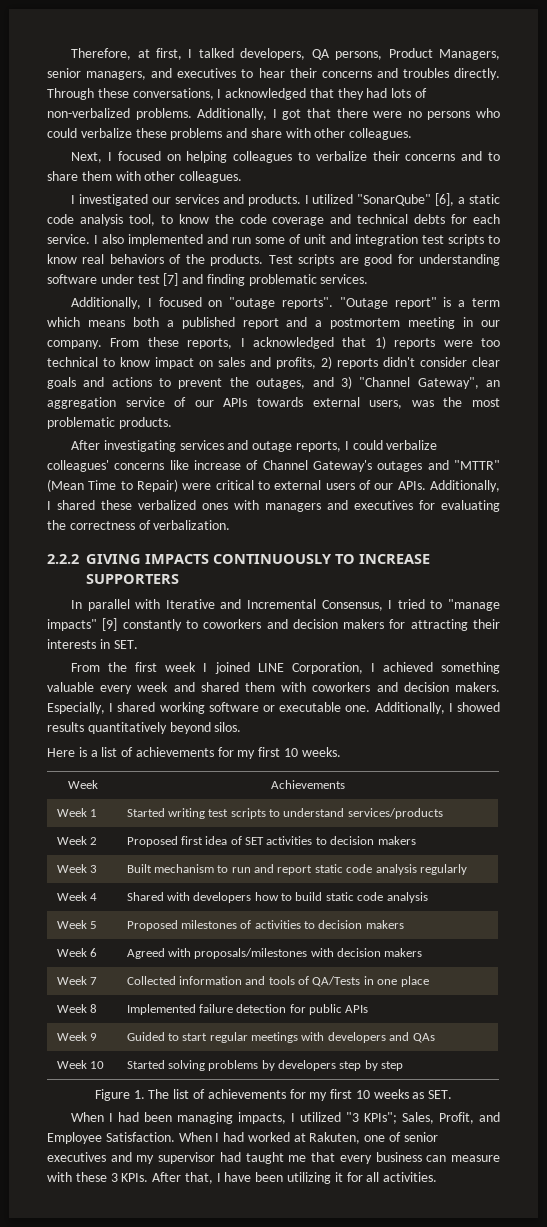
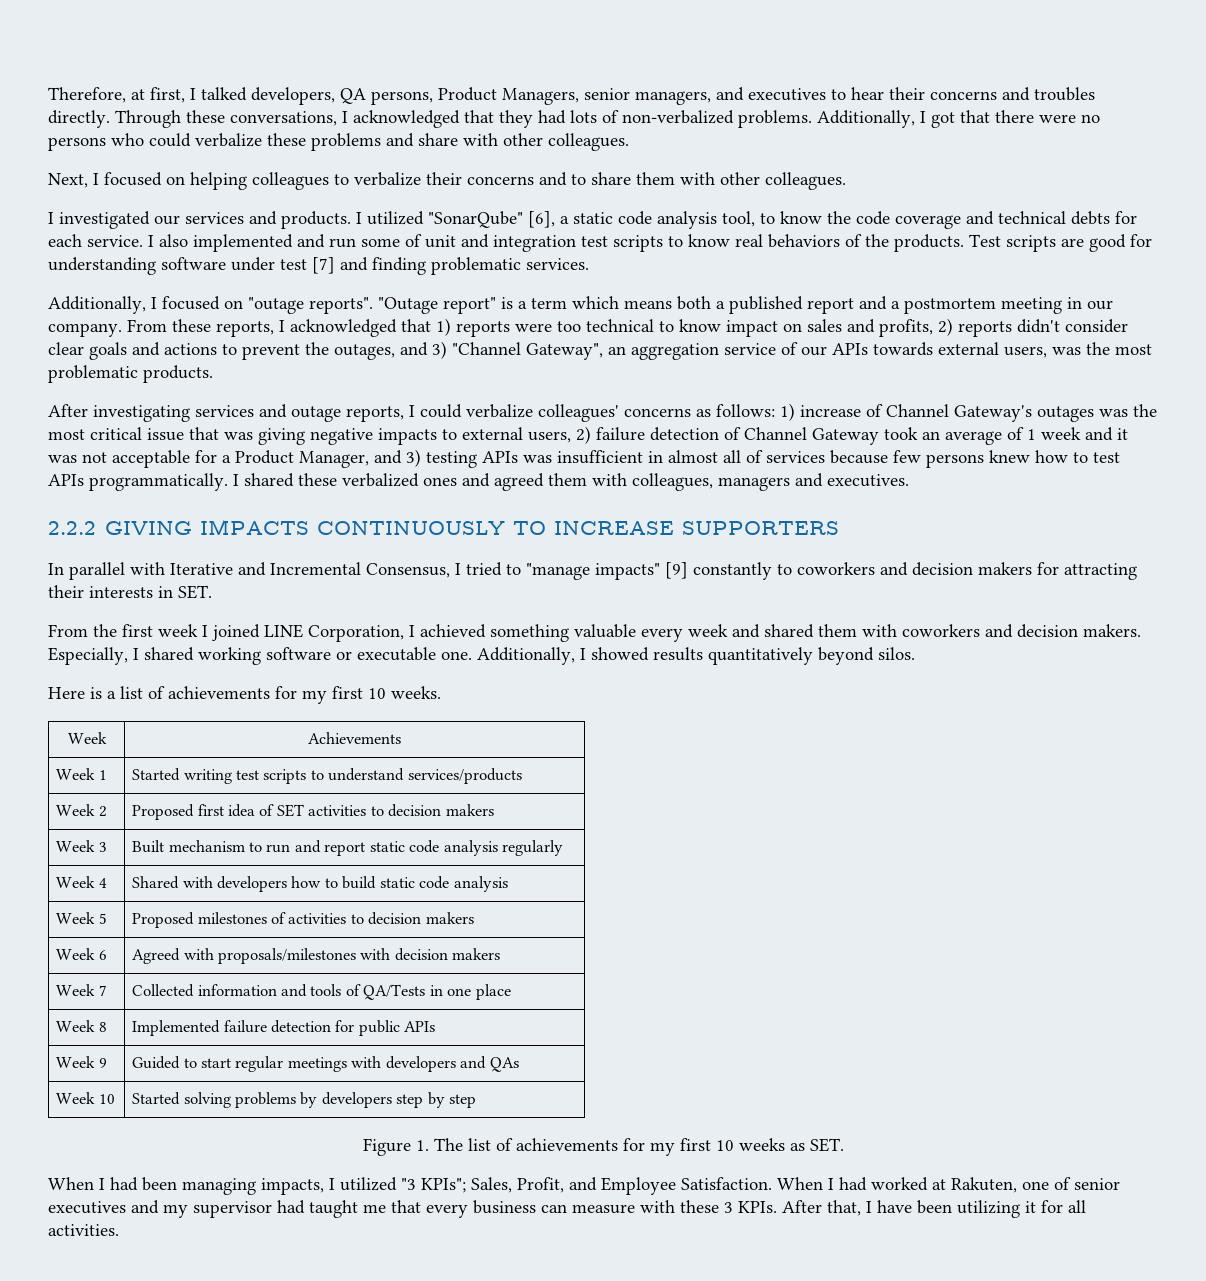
- After investigating services and outage reports, I could verbalize colleagues' concerns like increase of Channel Gateway's outages and "MTTR" (Mean Time to Repair) were critical to external users of our APIs. Additionally, I shared these verbalized ones with managers and executives for evaluating the correctness of verbalization.
+ After investigating services and outage reports, I could verbalize colleagues' concerns as follows: 1) increase of Channel Gateway's outages was the most critical issue that was giving negative impacts to external users, 2) failure detection of Channel Gateway took an average of 1 week and it was not acceptable for a Product Manager, and 3) testing APIs was insufficient in almost all of services because few persons knew how to test APIs programmatically. I shared these verbalized ones and agreed them with colleagues, managers and executives.

